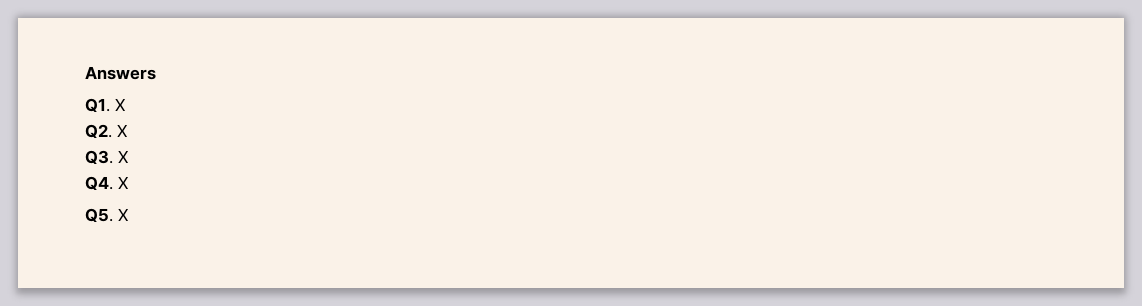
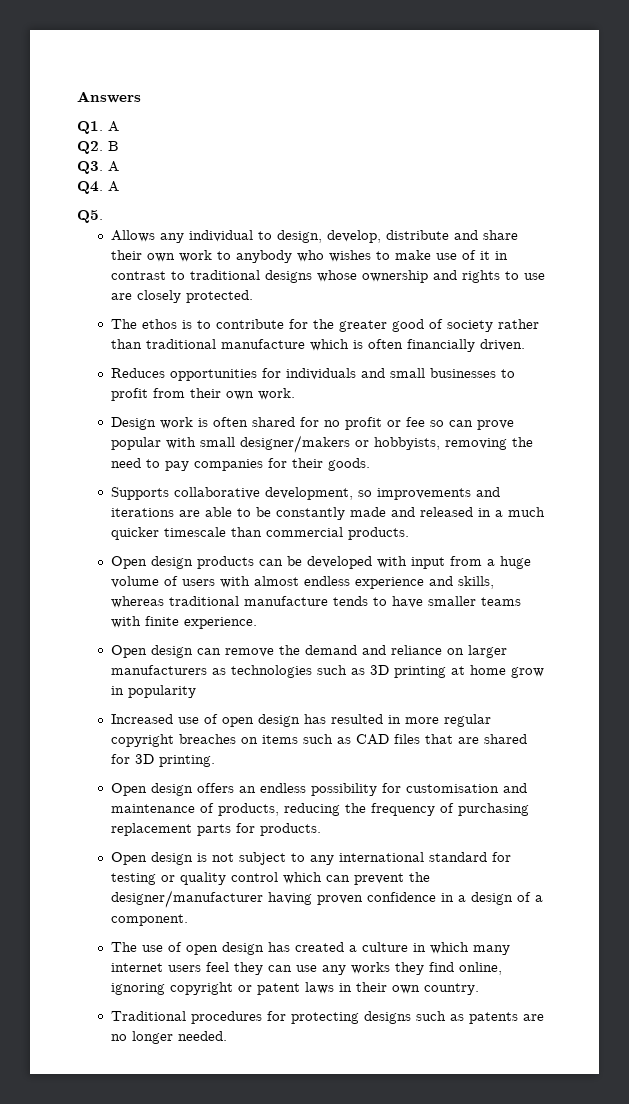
- Q1. X
+ Q1. A
- Q2. X
+ Q2. B
- Q3. X
+ Q3. A
- Q4. X
+ Q4. A
- Q5. X
+ Q5.
+ Allows any individual to design, develop, distribute and share their own work to anybody who wishes to make use of it in contrast to traditional designs whose ownership and rights to use are closely protected.
+ The ethos is to contribute for the greater good of society rather than traditional manufacture which is often financially driven.
+ Reduces opportunities for individuals and small businesses to profit from their own work.
+ Design work is often shared for no profit or fee so can prove popular with small designer/makers or hobbyists, removing the need to pay companies for their goods.
+ Supports collaborative development, so improvements and iterations are able to be constantly made and released in a much quicker timescale than commercial products.
+ Open design products can be developed with input from a huge volume of users with almost endless experience and skills, whereas traditional manufacture tends to have smaller teams with finite experience.
+ Open design can remove the demand and reliance on larger manufacturers as technologies such as 3D printing at home grow in popularity
+ Increased use of open design has resulted in more regular copyright breaches on items such as CAD files that are shared for 3D printing.
+ Open design offers an endless possibility for customisation and maintenance of products, reducing the frequency of purchasing replacement parts for products.
+ Open design is not subject to any international standard for testing or quality control which can prevent the designer/manufacturer having proven confidence in a design of a component.
+ The use of open design has created a culture in which many internet users feel they can use any works they find online, ignoring copyright or patent laws in their own country.
+ Traditional procedures for protecting designs such as patents are no longer needed.

